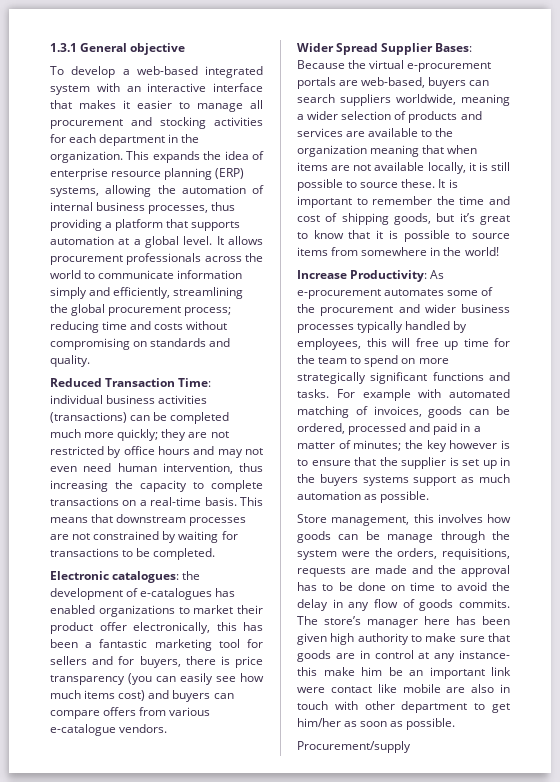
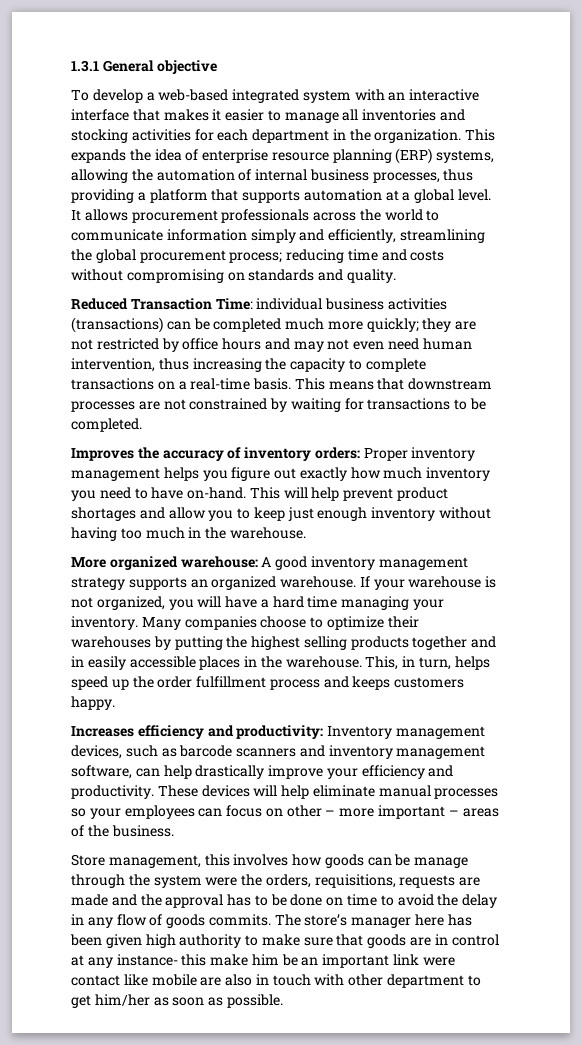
- To develop a web-based integrated system with an interactive interface that makes it easier to manage all procurement and stocking activities for each department in the organization.
+ To develop a web-based integrated system with an interactive interface that makes it easier to manage all inventories and stocking activities for each department in the organization.
- Electronic catalogues: the development of e-catalogues has enabled organizations to market their product offer electronically, this has been a fantastic marketing tool for sellers and for buyers, there is price transparency (you can easily see how much items cost) and buyers can compare offers from various e-catalogue vendors.
- Wider Spread Supplier Bases: Because the virtual e-procurement portals are web-based, buyers can search suppliers worldwide, meaning a wider selection of products and services are available to the organization meaning that when items are not available locally, it is still possible to source these. It is important to remember the time and cost of shipping goods, but it’s great to know that it is possible to source items from somewhere in the world!
- Increase Productivity: As e-procurement automates some of the procurement and wider business processes typically handled by employees, this will free up time for the team to spend on more strategically significant functions and tasks. For example with automated matching of invoices, goods can be ordered, processed and paid in a matter of minutes; the key however is to ensure that the supplier is set up in the buyers systems support as much automation as possible.
+ Improves the accuracy of inventory orders: Proper inventory management helps you figure out exactly how much inventory you need to have on-hand. This will help prevent product shortages and allow you to keep just enough inventory without having too much in the warehouse.
+ More organized warehouse: A good inventory management strategy supports an organized warehouse. If your warehouse is not organized, you will have a hard time managing your inventory. Many companies choose to optimize their warehouses by putting the highest selling products together and in easily accessible places in the warehouse. This, in turn, helps speed up the order fulfillment process and keeps customers happy.
+ Increases efficiency and productivity: Inventory management devices, such as barcode scanners and inventory management software, can help drastically improve your efficiency and productivity. These devices will help eliminate manual processes so your employees can focus on other – more important – areas of the business.
- Procurement/supply

